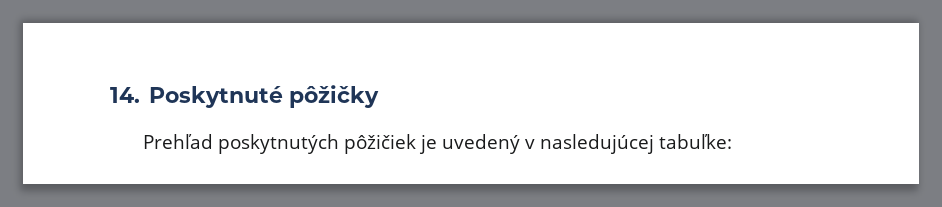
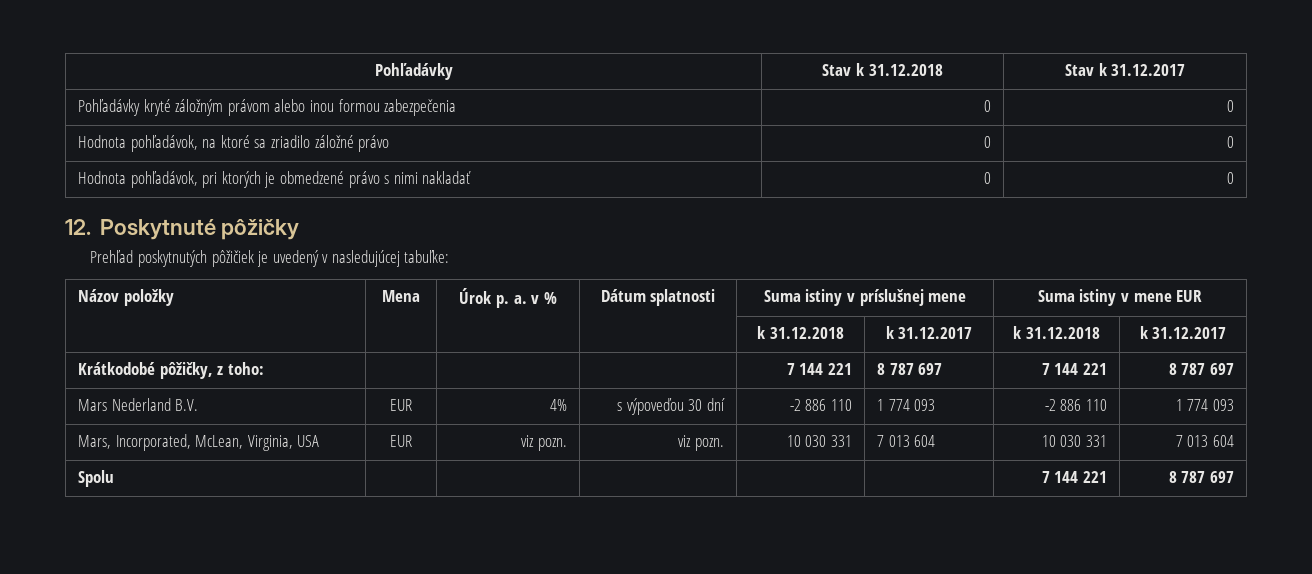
- 14. Poskytnuté pôžičky
+ Pohľadávky | Stav k 31.12.2018 | Stav k 31.12.2017
+ Pohľadávky kryté záložným právom alebo inou formou zabezpečenia | 0 | 0
+ Hodnota pohľadávok, na ktoré sa zriadilo záložné právo | 0 | 0
+ Hodnota pohľadávok, pri ktorých je obmedzené právo s nimi nakladať | 0 | 0
+ 12. Poskytnuté pôžičky
+ Názov položky | Mena | Úrok p. a. v % | Dátum splatnosti | Suma istiny v príslušnej mene | Suma istiny v mene EUR
+ | | | | k 31.12.2018 | k 31.12.2017 | k 31.12.2018 | k 31.12.2017
+ Krátkodobé pôžičky, z toho: | | | | 7 144 221 | 8 787 697 | 7 144 221 | 8 787 697
+ Mars Nederland B.V. | EUR | 4% | s výpoveďou 30 dní | -2 886 110 | 1 774 093 | -2 886 110 | 1 774 093
+ Mars, Incorporated, McLean, Virginia, USA | EUR | viz pozn. | viz pozn. | 10 030 331 | 7 013 604 | 10 030 331 | 7 013 604
+ Spolu | | | | | | 7 144 221 | 8 787 697

